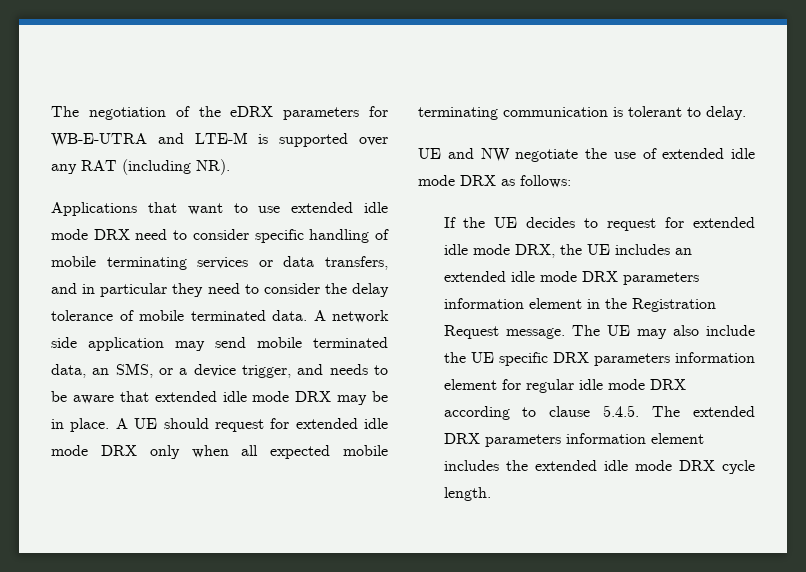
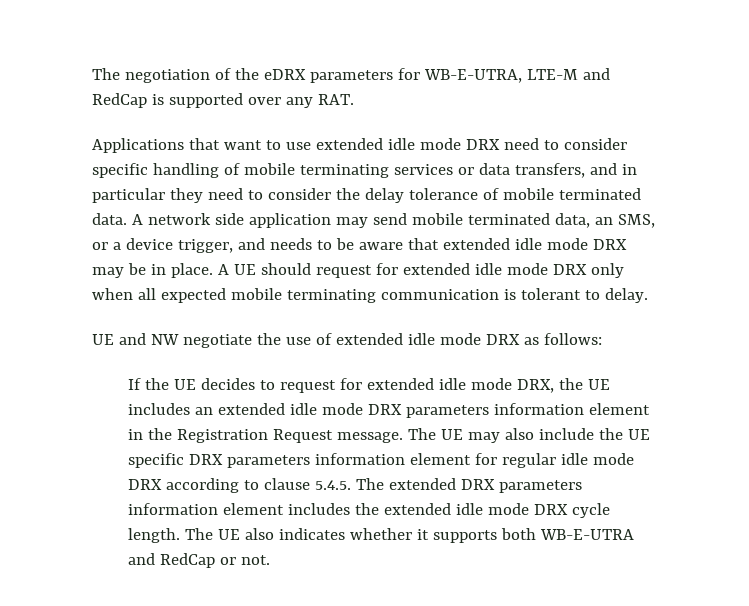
- The negotiation of the eDRX parameters for WB-E-UTRA and LTE-M is supported over any RAT (including NR).
+ The negotiation of the eDRX parameters for WB-E-UTRA, LTE-M and RedCap is supported over any RAT.
+ The UE also indicates whether it supports both WB-E-UTRA and RedCap or not.

